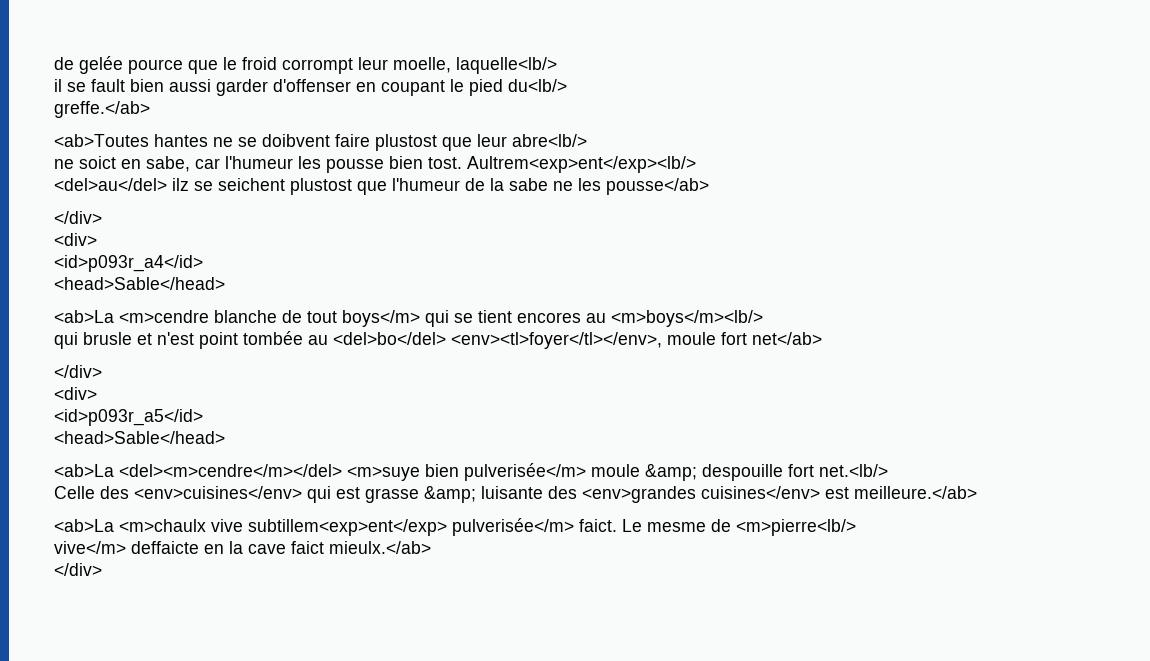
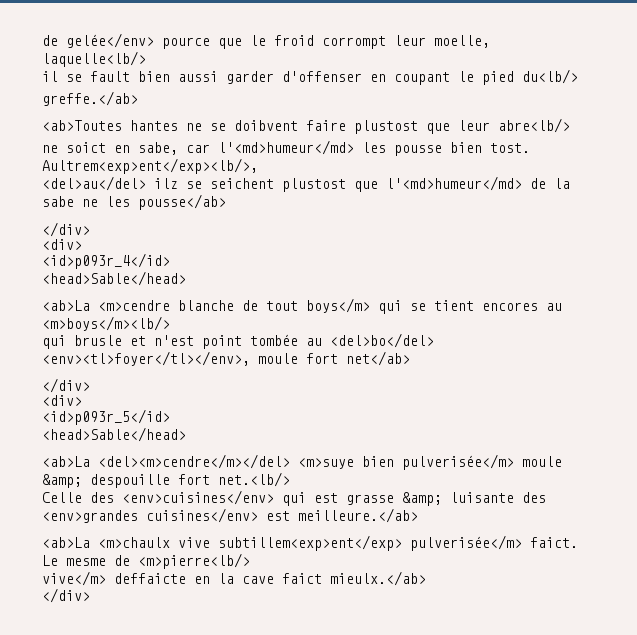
- de gelée pource que le froid corrompt leur moelle, laquelle<lb/>
+ de gelée</env> pource que le froid corrompt leur moelle, laquelle<lb/>
- ne soict en sabe, car l'humeur les pousse bien tost.
+ ne soict en sabe, car l'<md>humeur</md> les pousse bien tost.
- Aultrem<exp>ent</exp><lb/>
+ Aultrem<exp>ent</exp><lb/>,
- <del>au</del> ilz se seichent plustost que l'humeur de la sabe ne les pousse</ab>
+ <del>au</del> ilz se seichent plustost que l'<md>humeur</md> de la sabe ne les pousse</ab>
- <id>p093r_a4</id>
+ <id>p093r_4</id>
- <id>p093r_a5</id>
+ <id>p093r_5</id>

